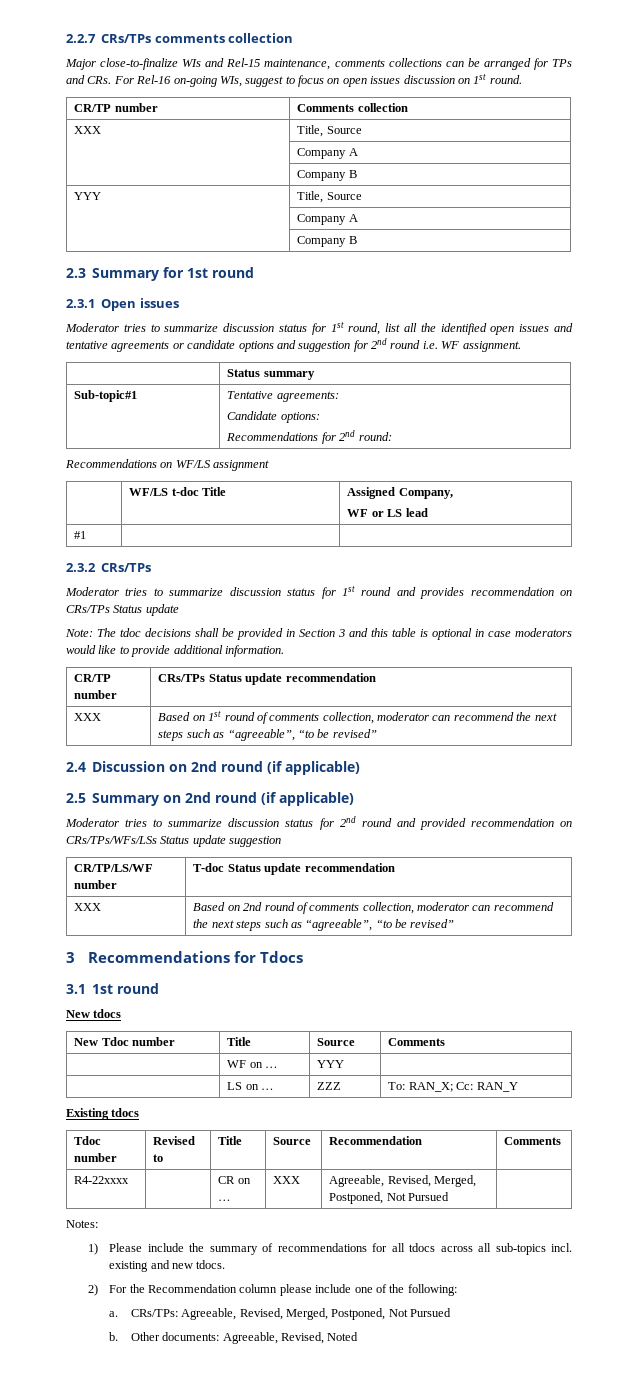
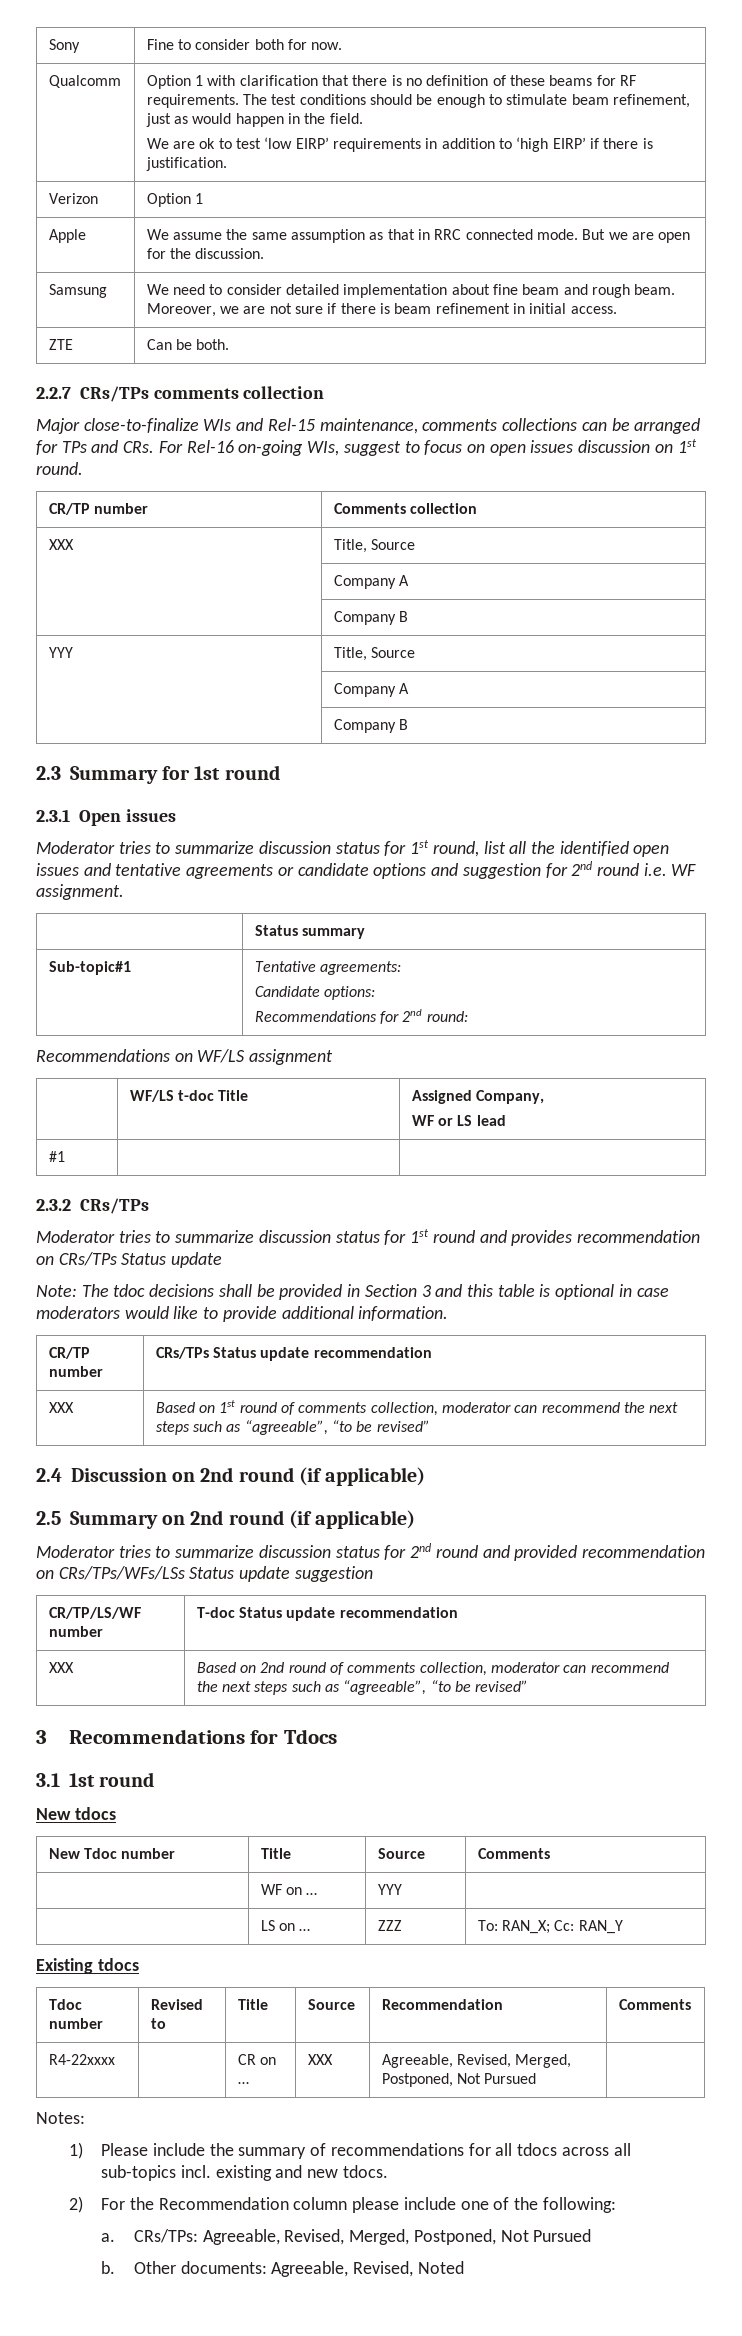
+ Sony | Fine to consider both for now.
+ Qualcomm | Option 1 with clarification that there is no definition of these beams for RF requirements. The test conditions should be enough to stimulate beam refinement, just as would happen in the field.
+ We are ok to test ‘low EIRP’ requirements in addition to ‘high EIRP’ if there is justification.
+ Verizon | Option 1
+ Apple | We assume the same assumption as that in RRC connected mode. But we are open for the discussion.
+ Samsung | We need to consider detailed implementation about fine beam and rough beam. Moreover, we are not sure if there is beam refinement in initial access.
+ ZTE | Can be both.

